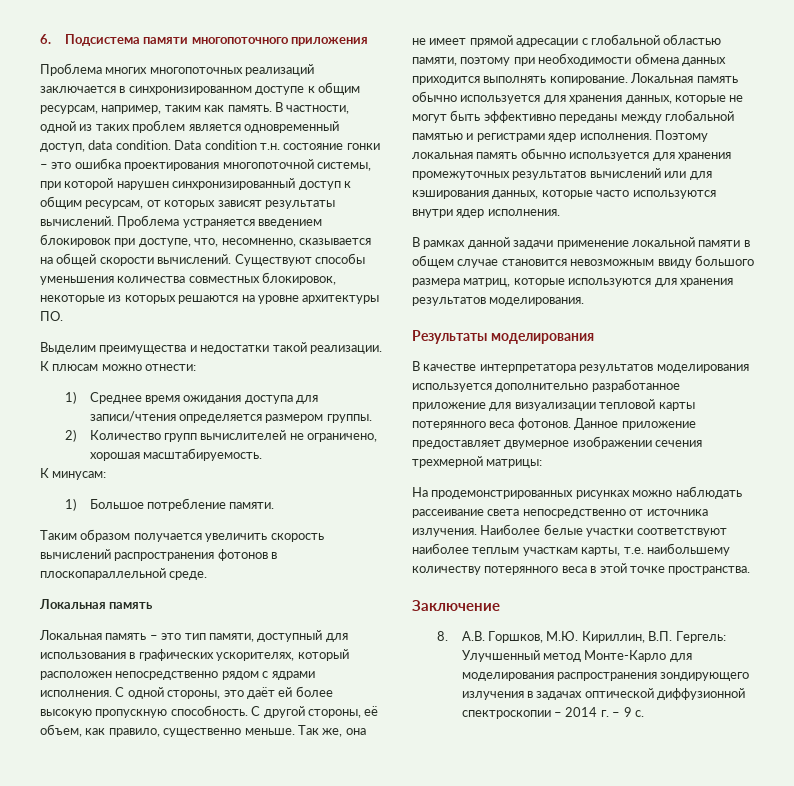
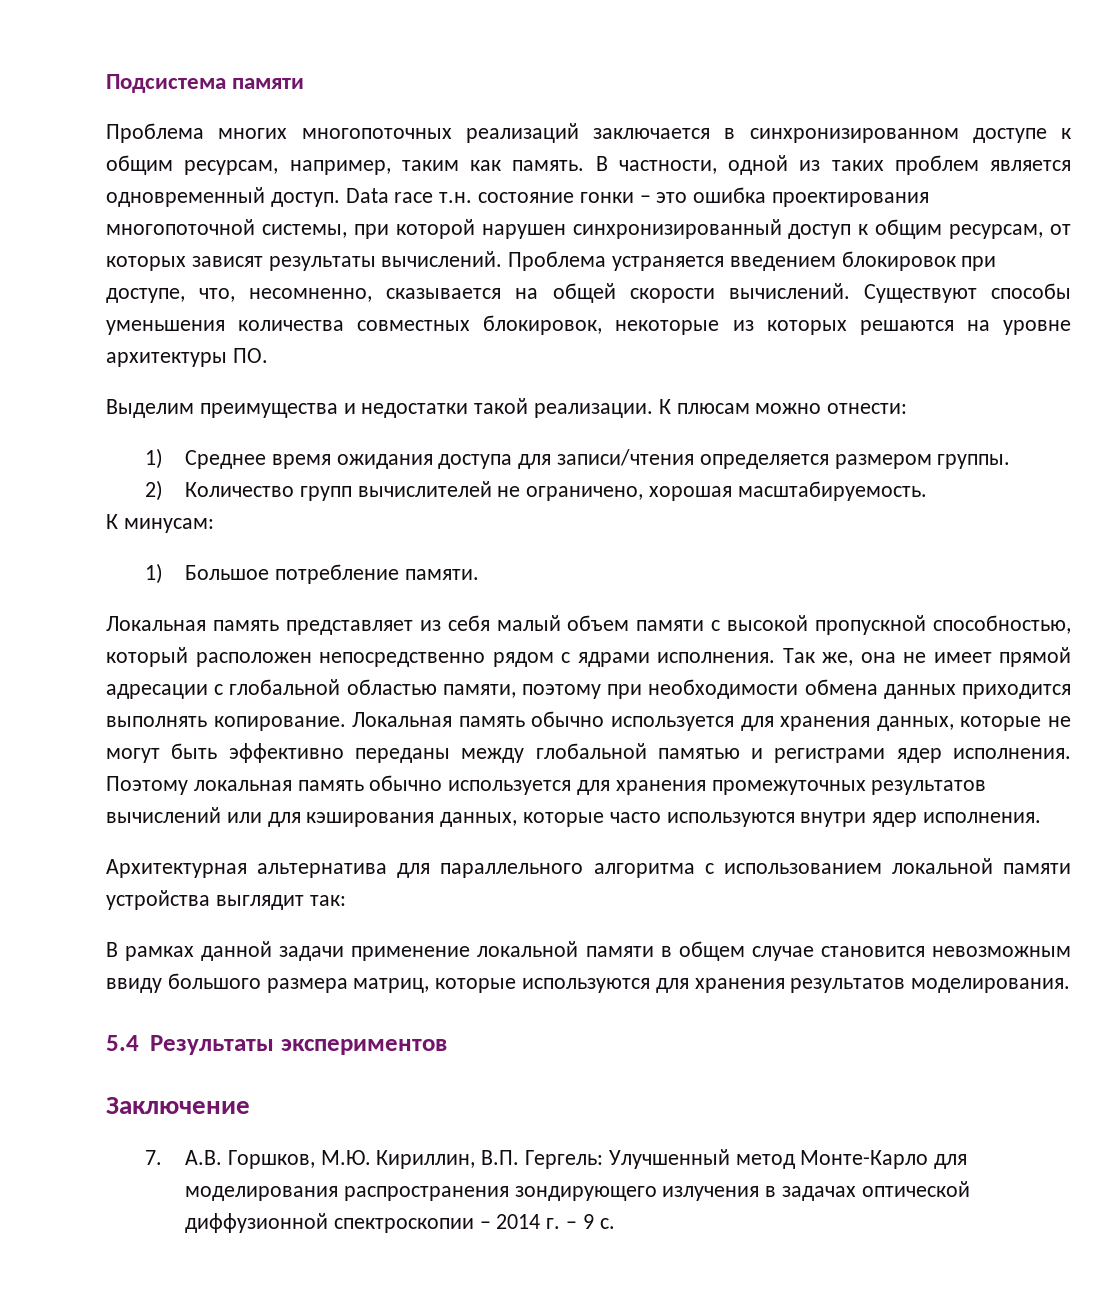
- 6. Подсистема памяти многопоточного приложения
+ Подсистема памяти
- В частности, одной из таких проблем является одновременный доступ, data condition. Data condition т.н. состояние гонки – это ошибка проектирования многопоточной системы, при которой нарушен синхронизированный доступ к общим ресурсам, от которых зависят результаты вычислений.
+ В частности, одной из таких проблем является одновременный доступ. Data race т.н. состояние гонки – это ошибка проектирования многопоточной системы, при которой нарушен синхронизированный доступ к общим ресурсам, от которых зависят результаты вычислений.
- Таким образом получается увеличить скорость вычислений распространения фотонов в плоскопараллельной среде.
- Локальная память
- Локальная память – это тип памяти, доступный для использования в графических ускорителях, который расположен непосредственно рядом с ядрами исполнения.
+ Локальная память представляет из себя малый объем памяти с высокой пропускной способностью, который расположен непосредственно рядом с ядрами исполнения.
- С одной стороны, это даёт ей более высокую пропускную способность. С другой стороны, её объем, как правило, существенно меньше.
+ Архитектурная альтернатива для параллельного алгоритма с использованием локальной памяти устройства выглядит так:
- Результаты моделирования
- В качестве интерпретатора результатов моделирования используется дополнительно разработанное приложение для визуализации тепловой карты потерянного веса фотонов. Данное приложение предоставляет двумерное изображении сечения трехмерной матрицы:
- На продемонстрированных рисунках можно наблюдать рассеивание света непосредственно от источника излучения. Наиболее белые участки соответствуют наиболее теплым участкам карты, т.е. наибольшему количеству потерянного веса в этой точке пространства.
+ 5.4 Результаты экспериментов
- 8. А.В. Горшков, М.Ю. Кириллин, В.П. Гергель: Улучшенный метод Монте-Карло для моделирования распространения зондирующего излучения в задачах оптической диффузионной спектроскопии – 2014 г. – 9 с.
+ 7. А.В. Горшков, М.Ю. Кириллин, В.П. Гергель: Улучшенный метод Монте-Карло для моделирования распространения зондирующего излучения в задачах оптической диффузионной спектроскопии – 2014 г. – 9 с.

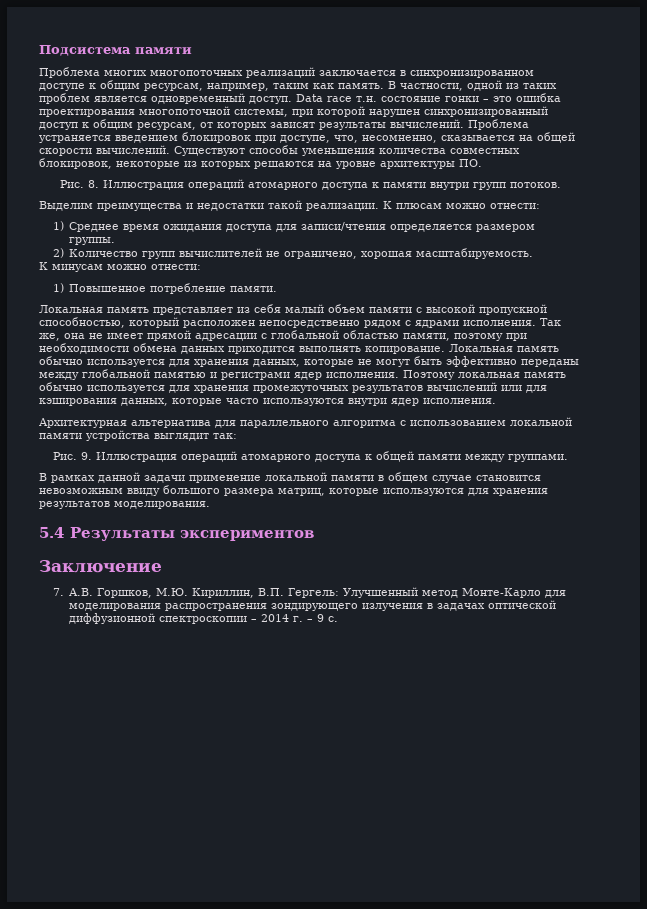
+ Рис. 8. Иллюстрация операций атомарного доступа к памяти внутри групп потоков.
- К минусам:
- 1) Большое потребление памяти.
+ К минусам можно отнести:
+ 1) Повышенное потребление памяти.
+ Рис. 9. Иллюстрация операций атомарного доступа к общей памяти между группами.

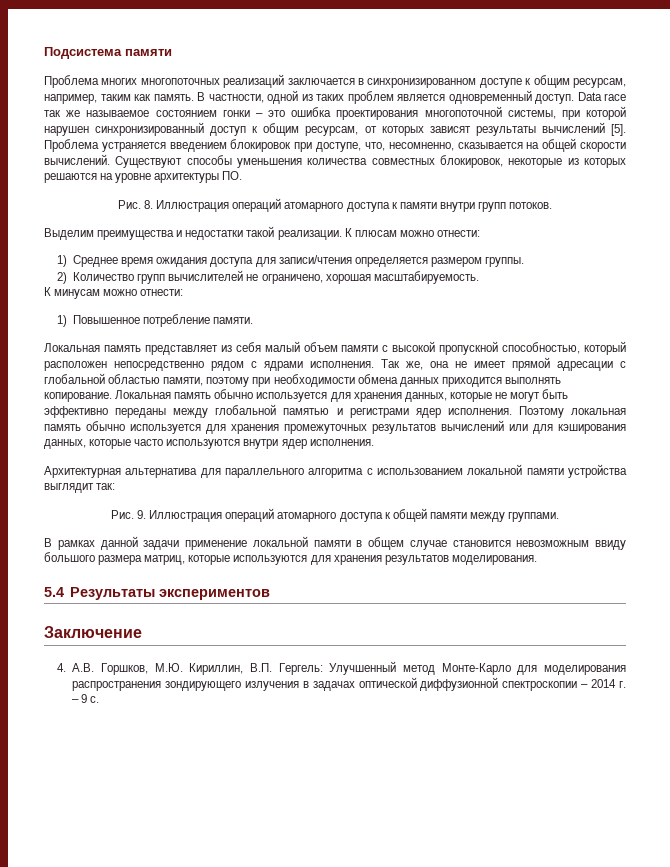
- Data race т.н. состояние гонки – это ошибка проектирования многопоточной системы, при которой нарушен синхронизированный доступ к общим ресурсам, от которых зависят результаты вычислений.
+ Data race так же называемое состоянием гонки – это ошибка проектирования многопоточной системы, при которой нарушен синхронизированный доступ к общим ресурсам, от которых зависят результаты вычислений [5].
- 7. А.В. Горшков, М.Ю. Кириллин, В.П. Гергель: Улучшенный метод Монте-Карло для моделирования распространения зондирующего излучения в задачах оптической диффузионной спектроскопии – 2014 г. – 9 с.
+ 4. А.В. Горшков, М.Ю. Кириллин, В.П. Гергель: Улучшенный метод Монте-Карло для моделирования распространения зондирующего излучения в задачах оптической диффузионной спектроскопии – 2014 г. – 9 с.

